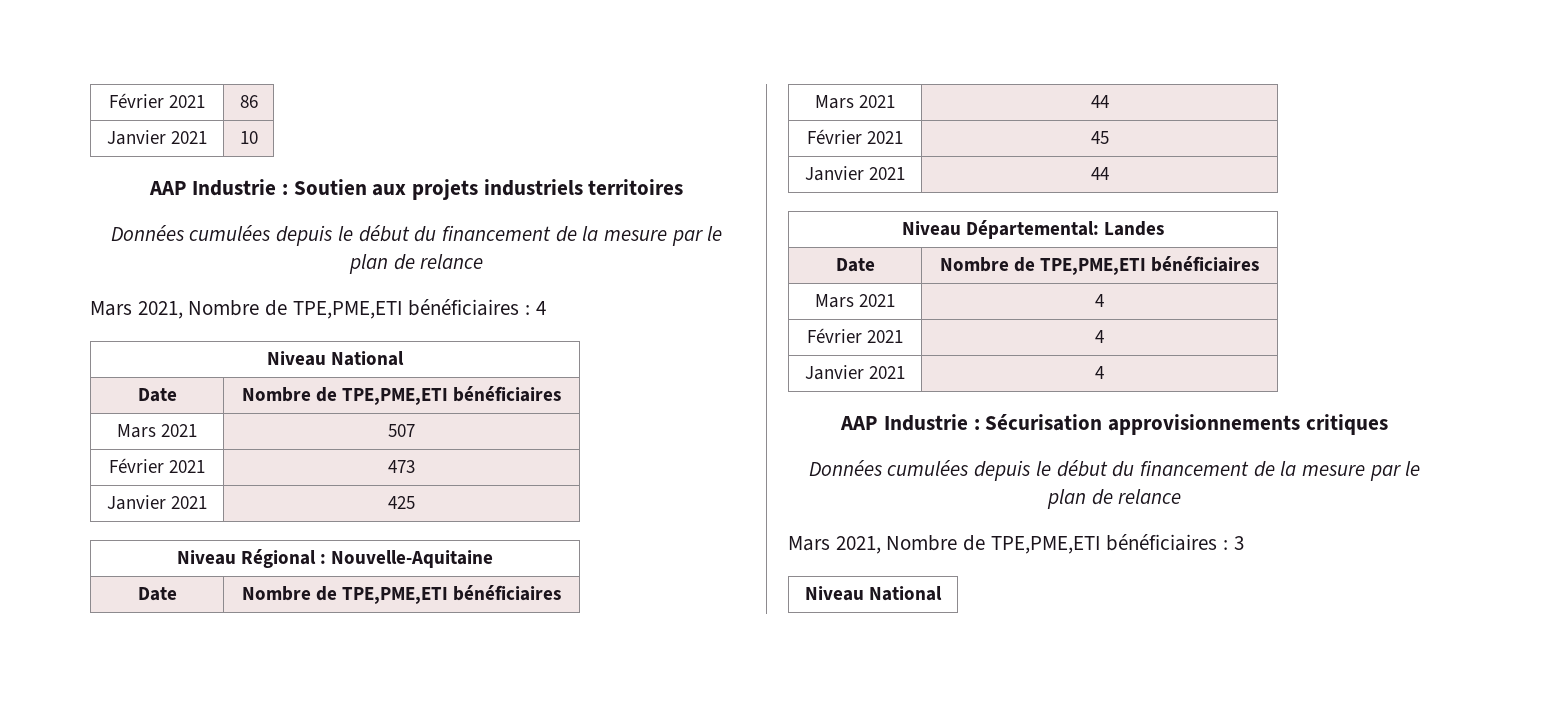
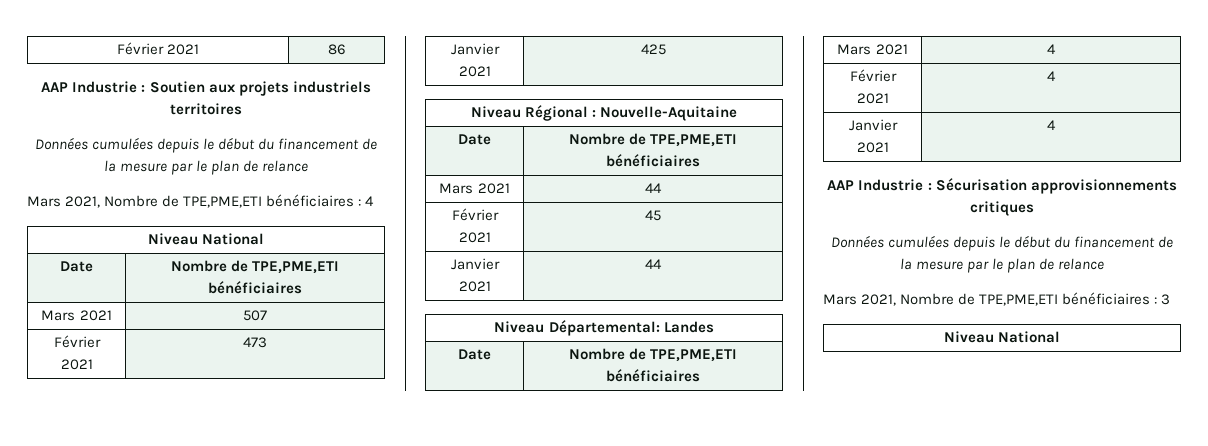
- Janvier 2021 | 10

